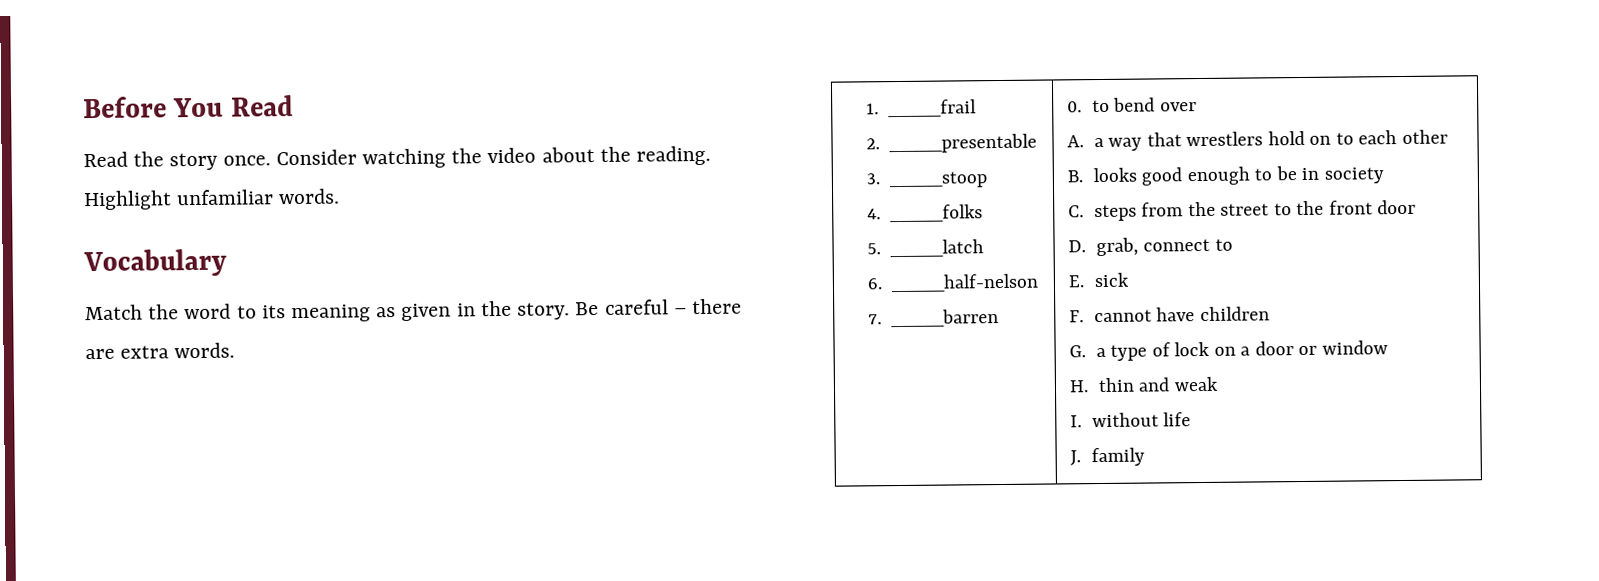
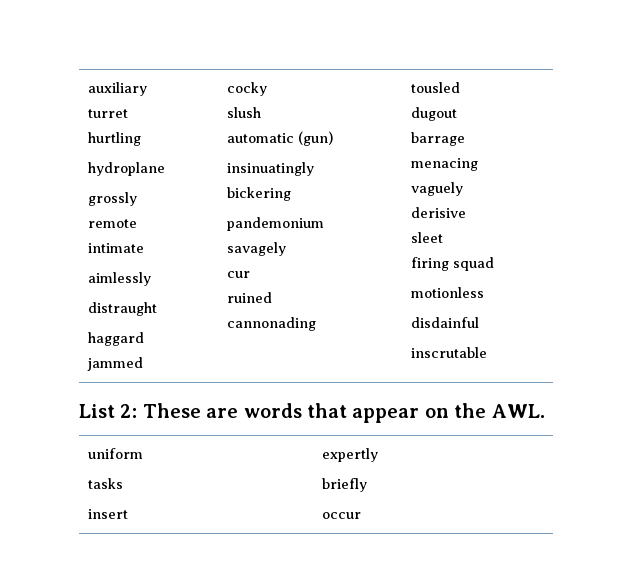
- Before You Read
- Read the story once. Consider watching the video about the reading. Highlight unfamiliar words.
- Vocabulary
- Match the word to its meaning as given in the story. Be careful – there are extra words.
- 1. ____frail
- 2. ____presentable
- 3. ____stoop
- 4. ____folks
- 5. ____latch
- 6. ____half-nelson
- 7. ____barren | 0. to bend over
- A. a way that wrestlers hold on to each other
- B. looks good enough to be in society
- C. steps from the street to the front door
- D. grab, connect to
- E. sick
- F. cannot have children
- G. a type of lock on a door or window
- H. thin and weak
- I. without life
- J. family
+ auxiliary
+ turret
+ hurtling
+ hydroplane
+ grossly
+ remote
+ intimate
+ aimlessly
+ distraught
+ haggard
+ jammed | cocky
+ slush
+ automatic (gun)
+ insinuatingly
+ bickering
+ pandemonium
+ savagely
+ cur
+ ruined
+ cannonading | tousled
+ dugout
+ barrage
+ menacing
+ vaguely
+ derisive
+ sleet
+ firing squad
+ motionless
+ disdainful
+ inscrutable
+ List 2: These are words that appear on the AWL.
+ uniform
+ tasks
+ insert | expertly
+ briefly
+ occur

